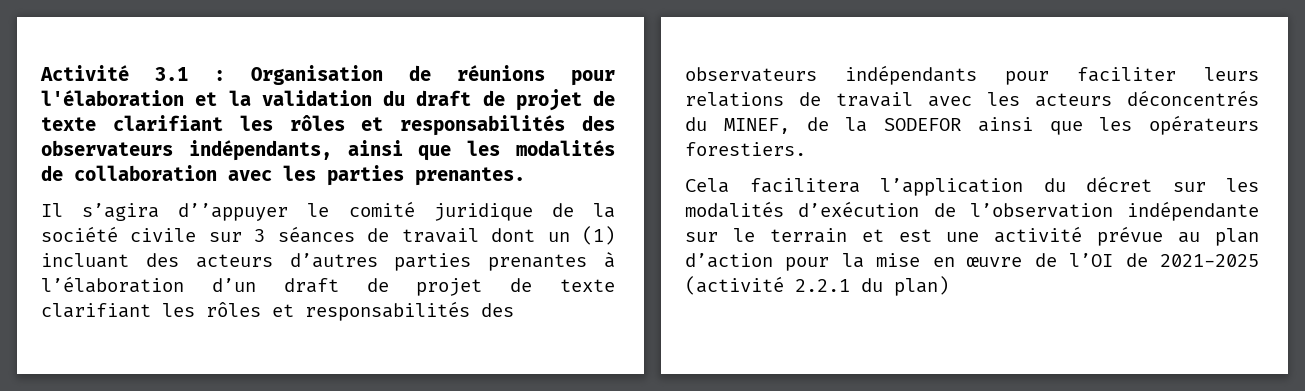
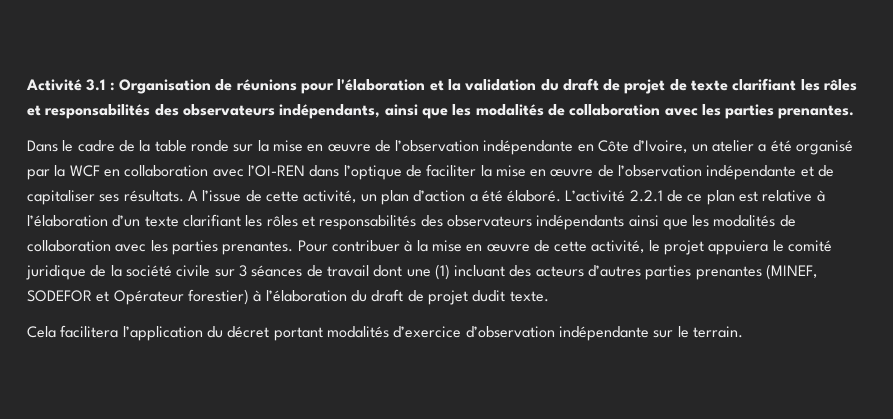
- Il s’agira d’’appuyer le comité juridique de la société civile sur 3 séances de travail dont un (1) incluant des acteurs d’autres parties prenantes à l’élaboration d’un draft de projet de texte clarifiant les rôles et responsabilités des observateurs indépendants pour faciliter leurs relations de travail avec les acteurs déconcentrés du MINEF, de la SODEFOR ainsi que les opérateurs forestiers.
+ Dans le cadre de la table ronde sur la mise en œuvre de l’observation indépendante en Côte d’Ivoire, un atelier a été organisé par la WCF en collaboration avec l’OI-REN dans l’optique de faciliter la mise en œuvre de l’observation indépendante et de capitaliser ses résultats. A l’issue de cette activité, un plan d’action a été élaboré. L’activité 2.2.1 de ce plan est relative à l’élaboration d’un texte clarifiant les rôles et responsabilités des observateurs indépendants ainsi que les modalités de collaboration avec les parties prenantes. Pour contribuer à la mise en œuvre de cette activité, le projet appuiera le comité juridique de la société civile sur 3 séances de travail dont une (1) incluant des acteurs d’autres parties prenantes (MINEF, SODEFOR et Opérateur forestier) à l’élaboration du draft de projet dudit texte.
- Cela facilitera l’application du décret sur les modalités d’exécution de l’observation indépendante sur le terrain et est une activité prévue au plan d’action pour la mise en œuvre de l’OI de 2021-2025 (activité 2.2.1 du plan)
+ Cela facilitera l’application du décret portant modalités d’exercice d’observation indépendante sur le terrain.

